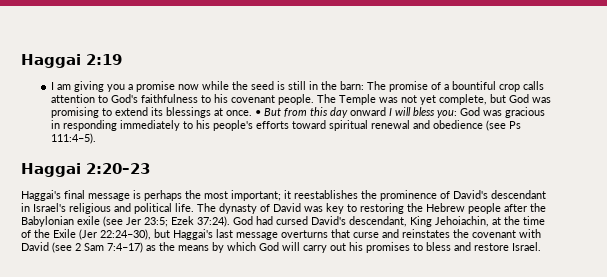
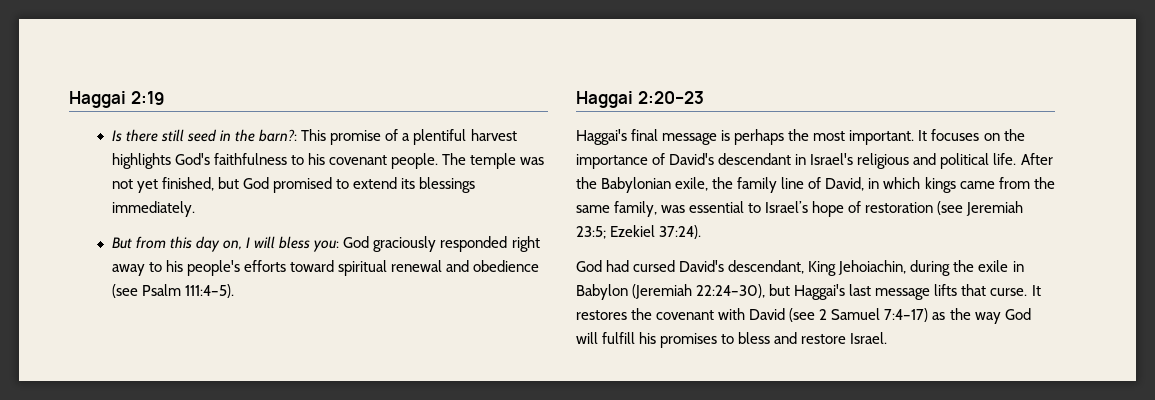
- I am giving you a promise now while the seed is still in the barn: The promise of a bountiful crop calls attention to God's faithfulness to his covenant people.
+ Is there still seed in the barn?: This promise of a plentiful harvest highlights God's faithfulness to his covenant people.
- The Temple was not yet complete, but God was promising to extend its blessings at once. • But from this day onward I will bless you: God was gracious in responding immediately to his people's efforts toward spiritual renewal and obedience (see Ps 111:4–5).
+ The temple was not yet finished, but God promised to extend its blessings immediately.
+ But from this day on, I will bless you: God graciously responded right away to his people's efforts toward spiritual renewal and obedience (see Psalm 111:4–5).
- Haggai's final message is perhaps the most important; it reestablishes the prominence of David's descendant in Israel's religious and political life.
+ Haggai's final message is perhaps the most important. It focuses on the importance of David's descendant in Israel's religious and political life.
- The dynasty of David was key to restoring the Hebrew people after the Babylonian exile (see Jer 23:5; Ezek 37:24). God had cursed David's descendant, King Jehoiachin, at the time of the Exile (Jer 22:24–30), but Haggai's last message overturns that curse and reinstates the covenant with David (see 2 Sam 7:4–17) as the means by which God will carry out his promises to bless and restore Israel.
+ After the Babylonian exile, the family line of David, in which kings came from the same family, was essential to Israel’s hope of restoration (see Jeremiah 23:5; Ezekiel 37:24).
+ God had cursed David's descendant, King Jehoiachin, during the exile in Babylon (Jeremiah 22:24–30), but Haggai's last message lifts that curse. It restores the covenant with David (see 2 Samuel 7:4–17) as the way God will fulfill his promises to bless and restore Israel.

